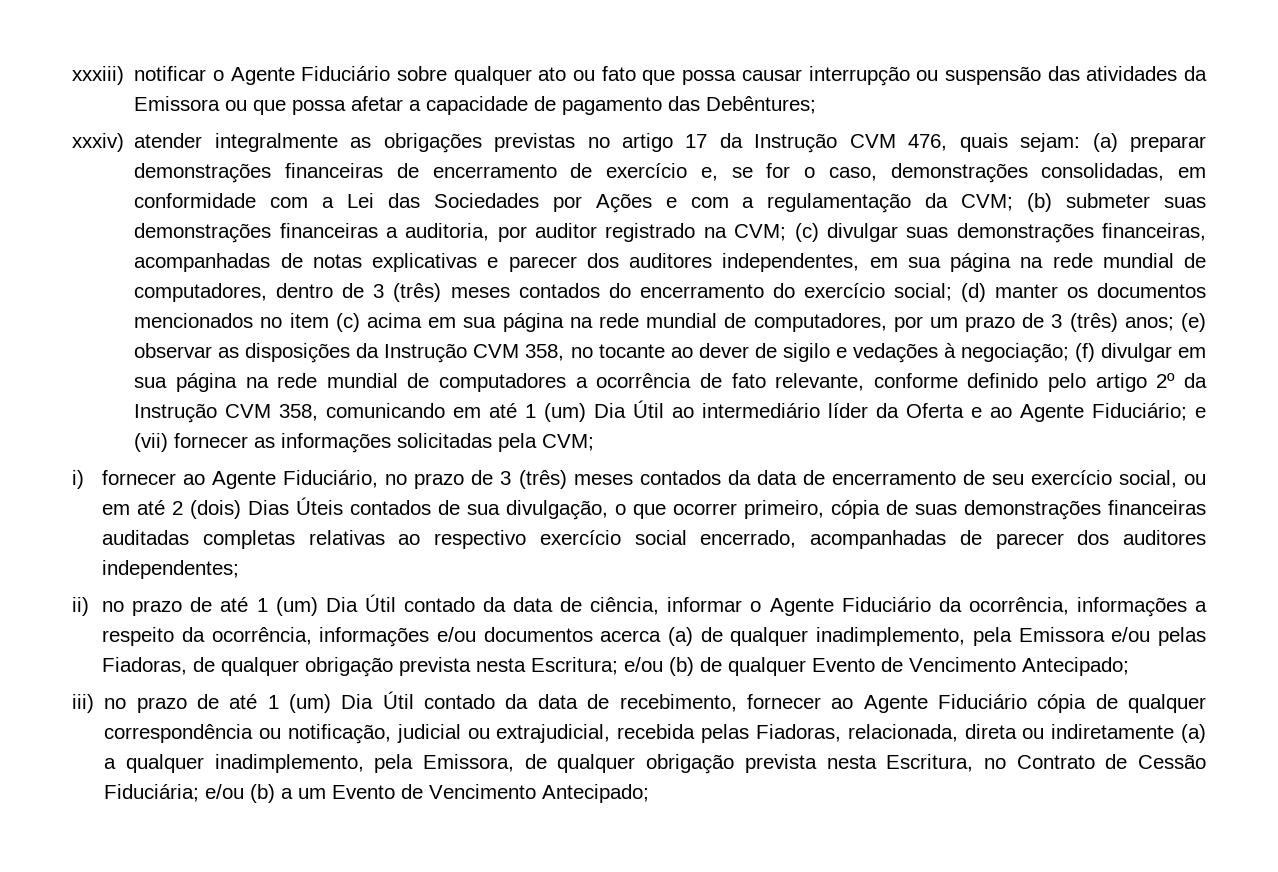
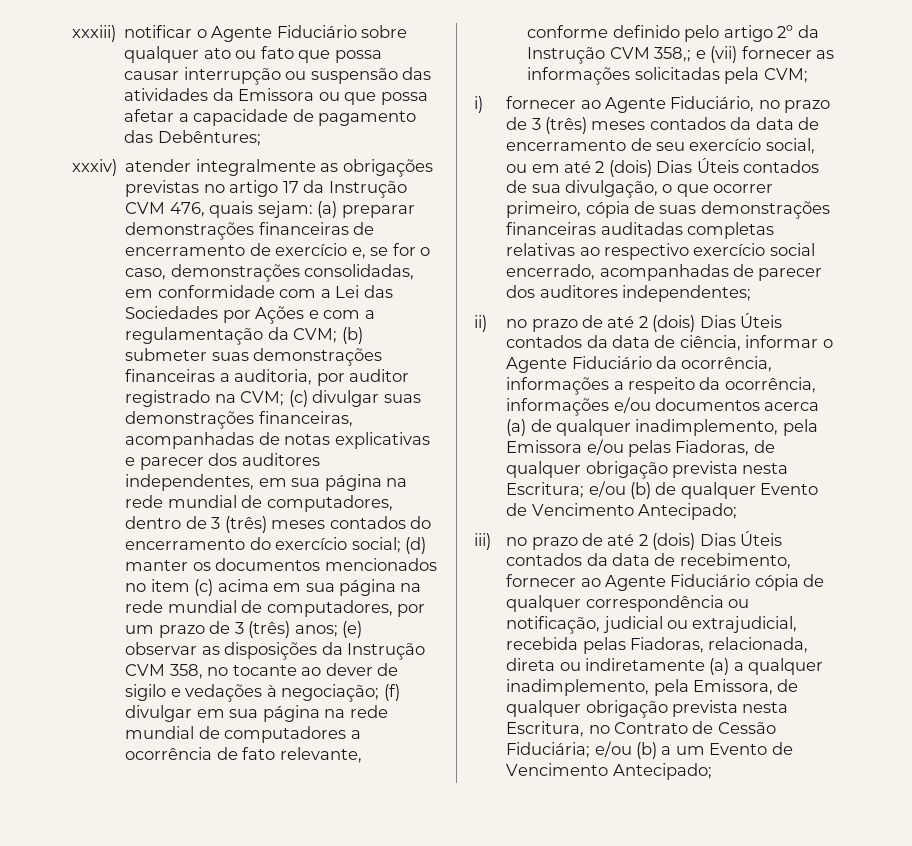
- (f) divulgar em sua página na rede mundial de computadores a ocorrência de fato relevante, conforme definido pelo artigo 2º da Instrução CVM 358, comunicando em até 1 (um) Dia Útil ao intermediário líder da Oferta e ao Agente Fiduciário;
+ (f) divulgar em sua página na rede mundial de computadores a ocorrência de fato relevante, conforme definido pelo artigo 2º da Instrução CVM 358,;
- ii) no prazo de até 1 (um) Dia Útil contado da data de ciência, informar o Agente Fiduciário da ocorrência, informações a respeito da ocorrência, informações e/ou documentos acerca (a) de qualquer inadimplemento, pela Emissora e/ou pelas Fiadoras, de qualquer obrigação prevista nesta Escritura; e/ou (b) de qualquer Evento de Vencimento Antecipado;
+ ii) no prazo de até 2 (dois) Dias Úteis contados da data de ciência, informar o Agente Fiduciário da ocorrência, informações a respeito da ocorrência, informações e/ou documentos acerca (a) de qualquer inadimplemento, pela Emissora e/ou pelas Fiadoras, de qualquer obrigação prevista nesta Escritura; e/ou (b) de qualquer Evento de Vencimento Antecipado;
- iii) no prazo de até 1 (um) Dia Útil contado da data de recebimento, fornecer ao Agente Fiduciário cópia de qualquer correspondência ou notificação, judicial ou extrajudicial, recebida pelas Fiadoras, relacionada, direta ou indiretamente (a) a qualquer inadimplemento, pela Emissora, de qualquer obrigação prevista nesta Escritura, no Contrato de Cessão Fiduciária; e/ou (b) a um Evento de Vencimento Antecipado;
+ iii) no prazo de até 2 (dois) Dias Úteis contados da data de recebimento, fornecer ao Agente Fiduciário cópia de qualquer correspondência ou notificação, judicial ou extrajudicial, recebida pelas Fiadoras, relacionada, direta ou indiretamente (a) a qualquer inadimplemento, pela Emissora, de qualquer obrigação prevista nesta Escritura, no Contrato de Cessão Fiduciária; e/ou (b) a um Evento de Vencimento Antecipado;

